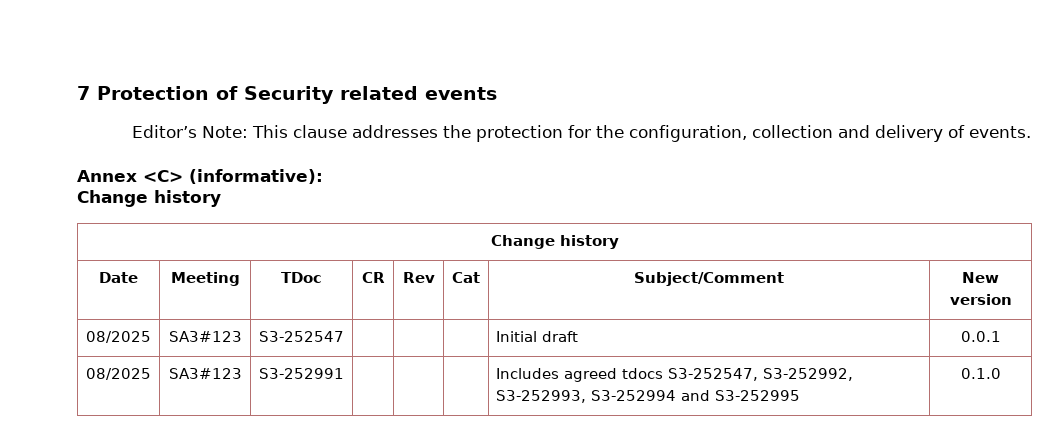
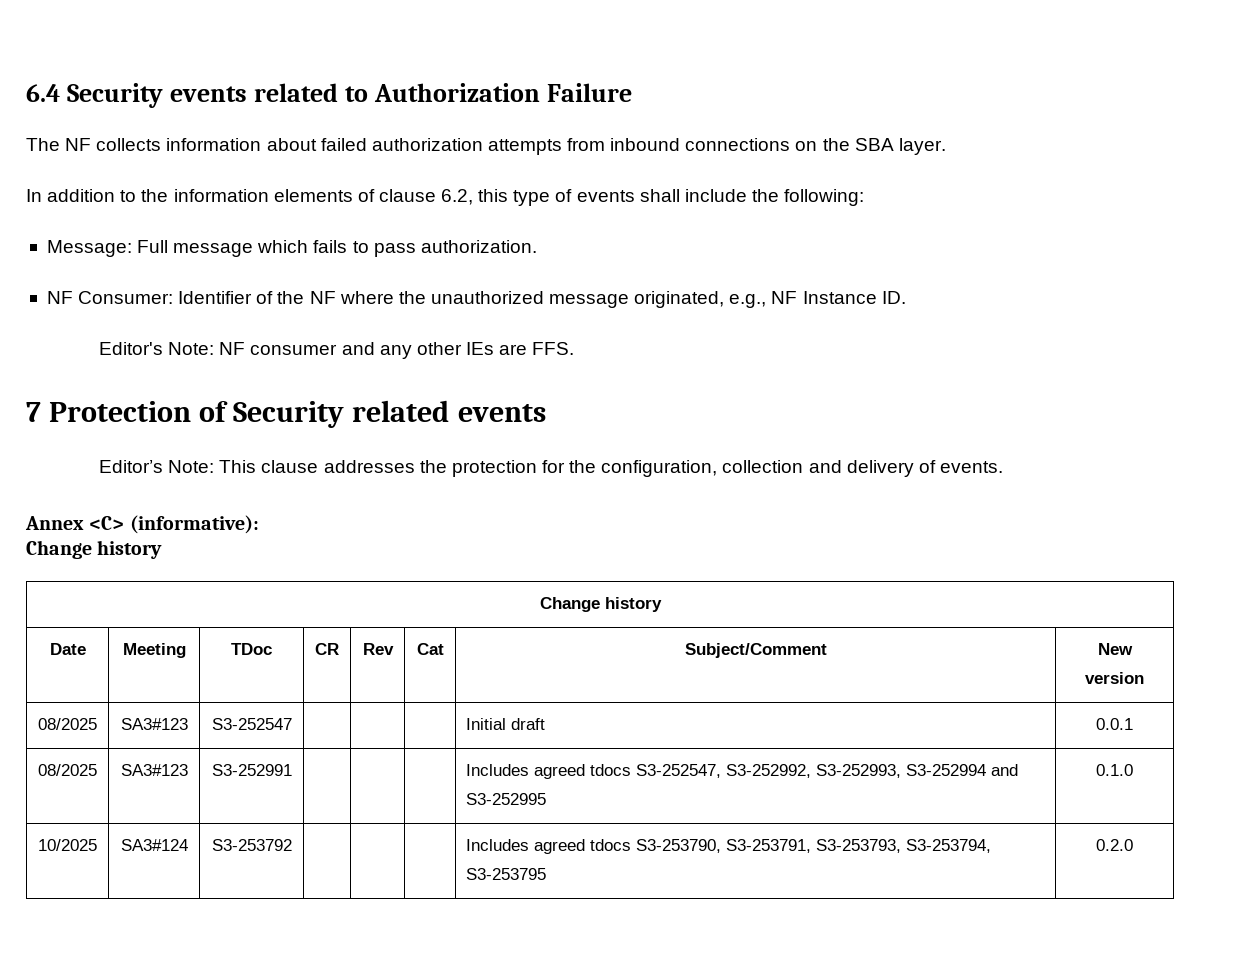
+ 6.4 Security events related to Authorization Failure
+ The NF collects information about failed authorization attempts from inbound connections on the SBA layer.
+ In addition to the information elements of clause 6.2, this type of events shall include the following:
+ Message: Full message which fails to pass authorization.
+ NF Consumer: Identifier of the NF where the unauthorized message originated, e.g., NF Instance ID.
+ Editor's Note: NF consumer and any other IEs are FFS.
+ 10/2025 | SA3#124 | S3-253792 | | | | Includes agreed tdocs S3-253790, S3-253791, S3-253793, S3-253794, S3-253795 | 0.2.0

